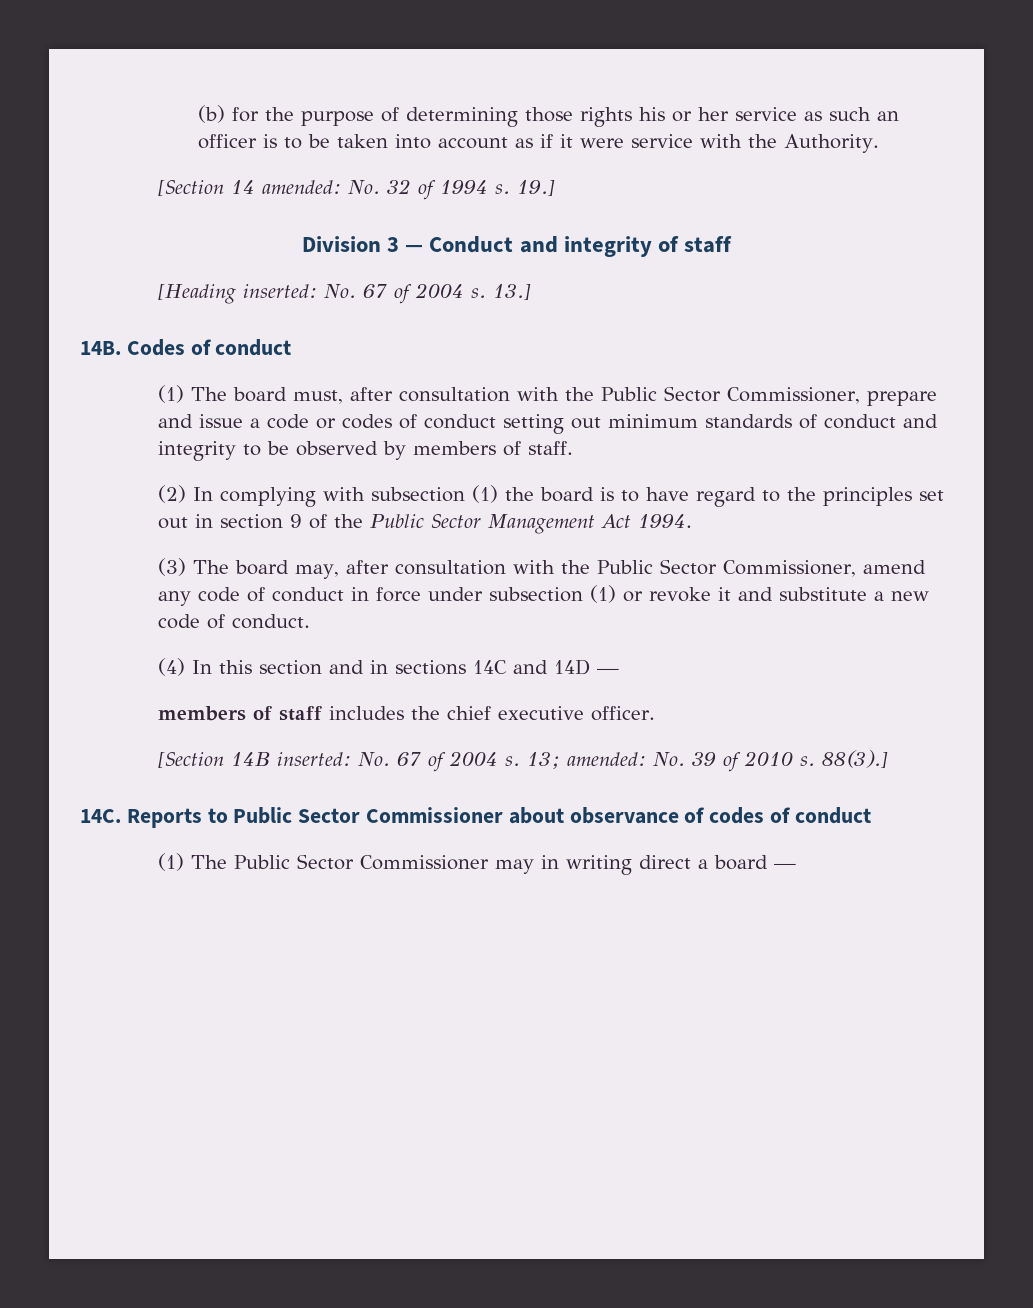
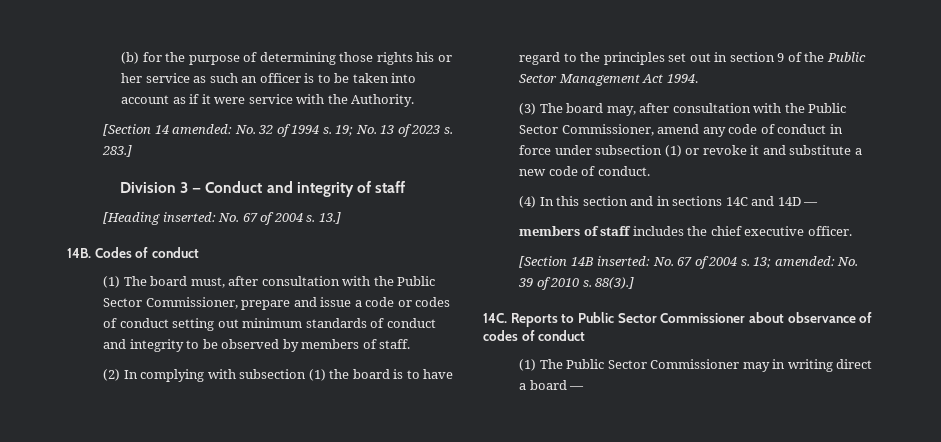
- 19.]
+ 19; No. 13 of 2023 s. 283.]

